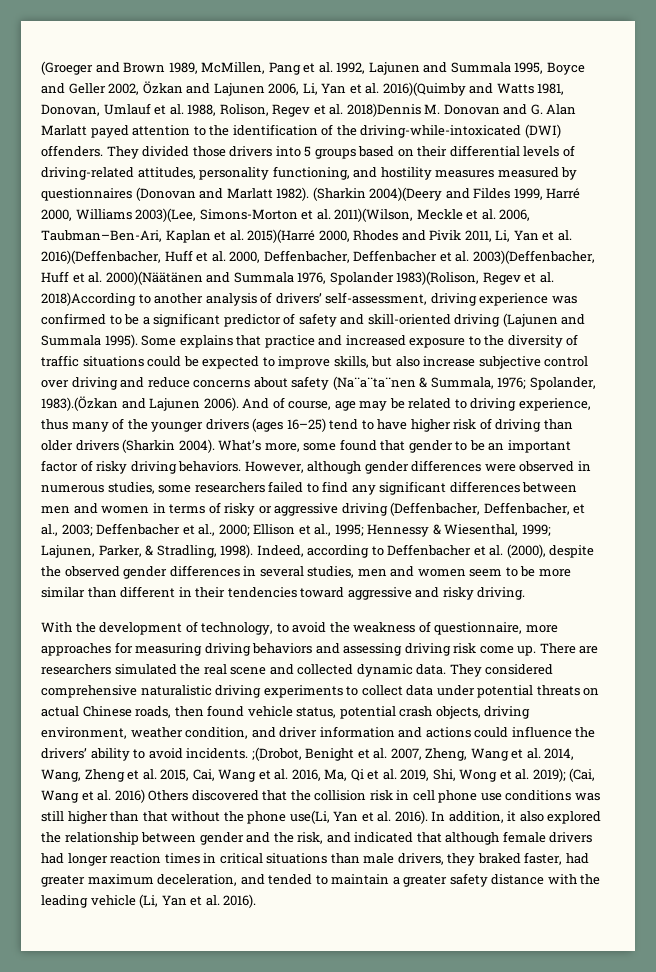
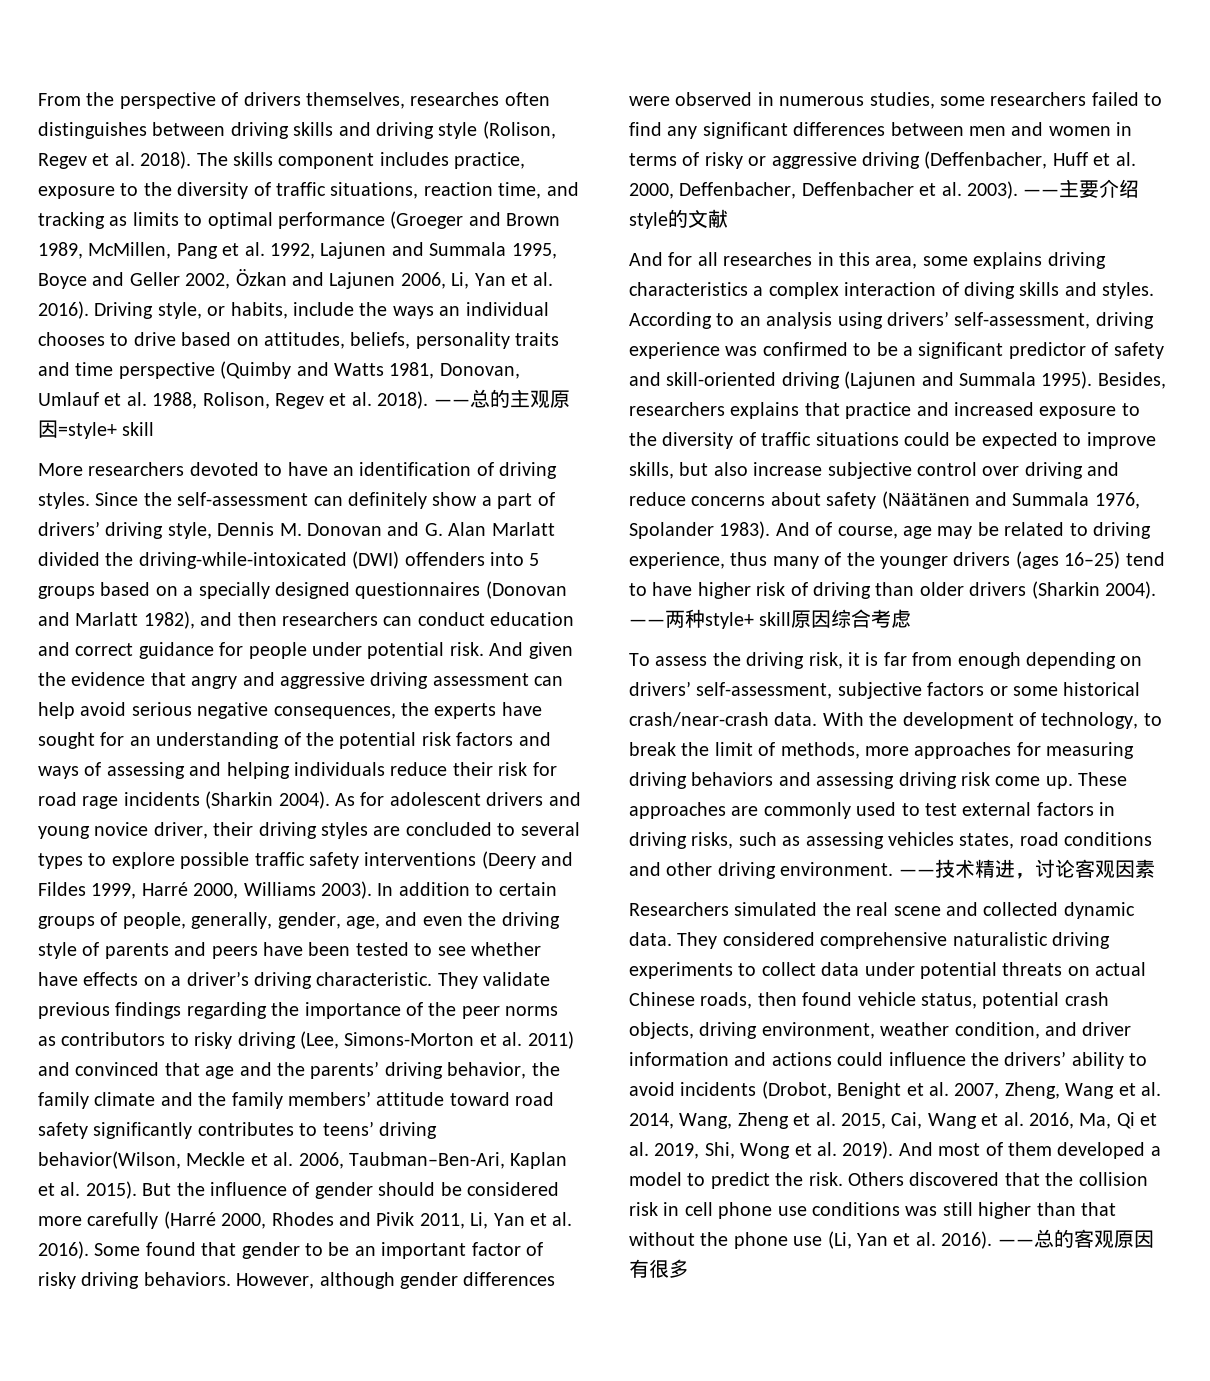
- (Groeger and Brown 1989, McMillen, Pang et al. 1992, Lajunen and Summala 1995, Boyce and Geller 2002, Özkan and Lajunen 2006, Li, Yan et al. 2016)(Quimby and Watts 1981, Donovan, Umlauf et al. 1988, Rolison, Regev et al. 2018)Dennis M. Donovan and G. Alan Marlatt payed attention to the identification of the driving-while-intoxicated (DWI) offenders. They divided those drivers into 5 groups based on their differential levels of driving-related attitudes, personality functioning, and hostility measures measured by questionnaires (Donovan and Marlatt 1982). (Sharkin 2004)(Deery and Fildes 1999, Harré 2000, Williams 2003)(Lee, Simons-Morton et al. 2011)(Wilson, Meckle et al. 2006, Taubman–Ben-Ari, Kaplan et al. 2015)(Harré 2000, Rhodes and Pivik 2011, Li, Yan et al. 2016)(Deffenbacher, Huff et al. 2000, Deffenbacher, Deffenbacher et al. 2003)(Deffenbacher, Huff et al. 2000)(Näätänen and Summala 1976, Spolander 1983)(Rolison, Regev et al. 2018)According to another analysis of drivers’ self-assessment, driving experience was confirmed to be a significant predictor of safety and skill-oriented driving (Lajunen and Summala 1995). Some explains that practice and increased exposure to the diversity of traffic situations could be expected to improve skills, but also increase subjective control over driving and reduce concerns about safety (Na¨a¨ta¨nen & Summala, 1976; Spolander, 1983).(Özkan and Lajunen 2006). And of course, age may be related to driving experience, thus many of the younger drivers (ages 16–25) tend to have higher risk of driving than older drivers (Sharkin 2004). What’s more, some found that gender to be an important factor of risky driving behaviors.
+ From the perspective of drivers themselves, researches often distinguishes between driving skills and driving style (Rolison, Regev et al. 2018). The skills component includes practice, exposure to the diversity of traffic situations, reaction time, and tracking as limits to optimal performance (Groeger and Brown 1989, McMillen, Pang et al. 1992, Lajunen and Summala 1995, Boyce and Geller 2002, Özkan and Lajunen 2006, Li, Yan et al. 2016). Driving style, or habits, include the ways an individual chooses to drive based on attitudes, beliefs, personality traits and time perspective (Quimby and Watts 1981, Donovan, Umlauf et al. 1988, Rolison, Regev et al. 2018). ——总的主观原因=style+ skill
+ More researchers devoted to have an identification of driving styles. Since the self-assessment can definitely show a part of drivers’ driving style, Dennis M. Donovan and G. Alan Marlatt divided the driving-while-intoxicated (DWI) offenders into 5 groups based on a specially designed questionnaires (Donovan and Marlatt 1982), and then researchers can conduct education and correct guidance for people under potential risk. And given the evidence that angry and aggressive driving assessment can help avoid serious negative consequences, the experts have sought for an understanding of the potential risk factors and ways of assessing and helping individuals reduce their risk for road rage incidents (Sharkin 2004). As for adolescent drivers and young novice driver, their driving styles are concluded to several types to explore possible traffic safety interventions (Deery and Fildes 1999, Harré 2000, Williams 2003). In addition to certain groups of people, generally, gender, age, and even the driving style of parents and peers have been tested to see whether have effects on a driver’s driving characteristic. They validate previous findings regarding the importance of the peer norms as contributors to risky driving (Lee, Simons-Morton et al. 2011) and convinced that age and the parents’ driving behavior, the family climate and the family members’ attitude toward road safety significantly contributes to teens’ driving behavior(Wilson, Meckle et al. 2006, Taubman–Ben-Ari, Kaplan et al. 2015). But the influence of gender should be considered more carefully (Harré 2000, Rhodes and Pivik 2011, Li, Yan et al. 2016). Some found that gender to be an important factor of risky driving behaviors.
- However, although gender differences were observed in numerous studies, some researchers failed to find any significant differences between men and women in terms of risky or aggressive driving (Deffenbacher, Deffenbacher, et al., 2003; Deffenbacher et al., 2000; Ellison et al., 1995; Hennessy & Wiesenthal, 1999; Lajunen, Parker, & Stradling, 1998). Indeed, according to Deffenbacher et al. (2000), despite the observed gender differences in several studies, men and women seem to be more similar than different in their tendencies toward aggressive and risky driving.
- With the development of technology, to avoid the weakness of questionnaire, more approaches for measuring driving behaviors and assessing driving risk come up.
+ However, although gender differences were observed in numerous studies, some researchers failed to find any significant differences between men and women in terms of risky or aggressive driving (Deffenbacher, Huff et al. 2000, Deffenbacher, Deffenbacher et al. 2003). ——主要介绍style的文献
+ And for all researches in this area, some explains driving characteristics a complex interaction of diving skills and styles. According to an analysis using drivers’ self-assessment, driving experience was confirmed to be a significant predictor of safety and skill-oriented driving (Lajunen and Summala 1995). Besides, researchers explains that practice and increased exposure to the diversity of traffic situations could be expected to improve skills, but also increase subjective control over driving and reduce concerns about safety (Näätänen and Summala 1976, Spolander 1983). And of course, age may be related to driving experience, thus many of the younger drivers (ages 16–25) tend to have higher risk of driving than older drivers (Sharkin 2004). ——两种style+ skill原因综合考虑
+ To assess the driving risk, it is far from enough depending on drivers’ self-assessment, subjective factors or some historical crash/near-crash data. With the development of technology, to break the limit of methods, more approaches for measuring driving behaviors and assessing driving risk come up.
- There are researchers simulated the real scene and collected dynamic data.
+ These approaches are commonly used to test external factors in driving risks, such as assessing vehicles states, road conditions and other driving environment. ——技术精进，讨论客观因素
+ Researchers simulated the real scene and collected dynamic data.
- They considered comprehensive naturalistic driving experiments to collect data under potential threats on actual Chinese roads, then found vehicle status, potential crash objects, driving environment, weather condition, and driver information and actions could influence the drivers’ ability to avoid incidents. ;(Drobot, Benight et al. 2007, Zheng, Wang et al. 2014, Wang, Zheng et al. 2015, Cai, Wang et al. 2016, Ma, Qi et al. 2019, Shi, Wong et al. 2019); (Cai, Wang et al. 2016) Others discovered that the collision risk in cell phone use conditions was still higher than that without the phone use(Li, Yan et al. 2016). In addition, it also explored the relationship between gender and the risk, and indicated that although female drivers had longer reaction times in critical situations than male drivers, they braked faster, had greater maximum deceleration, and tended to maintain a greater safety distance with the leading vehicle (Li, Yan et al. 2016).
+ They considered comprehensive naturalistic driving experiments to collect data under potential threats on actual Chinese roads, then found vehicle status, potential crash objects, driving environment, weather condition, and driver information and actions could influence the drivers’ ability to avoid incidents (Drobot, Benight et al. 2007, Zheng, Wang et al. 2014, Wang, Zheng et al. 2015, Cai, Wang et al. 2016, Ma, Qi et al. 2019, Shi, Wong et al. 2019). And most of them developed a model to predict the risk. Others discovered that the collision risk in cell phone use conditions was still higher than that without the phone use (Li, Yan et al. 2016).
+ ——总的客观原因有很多

